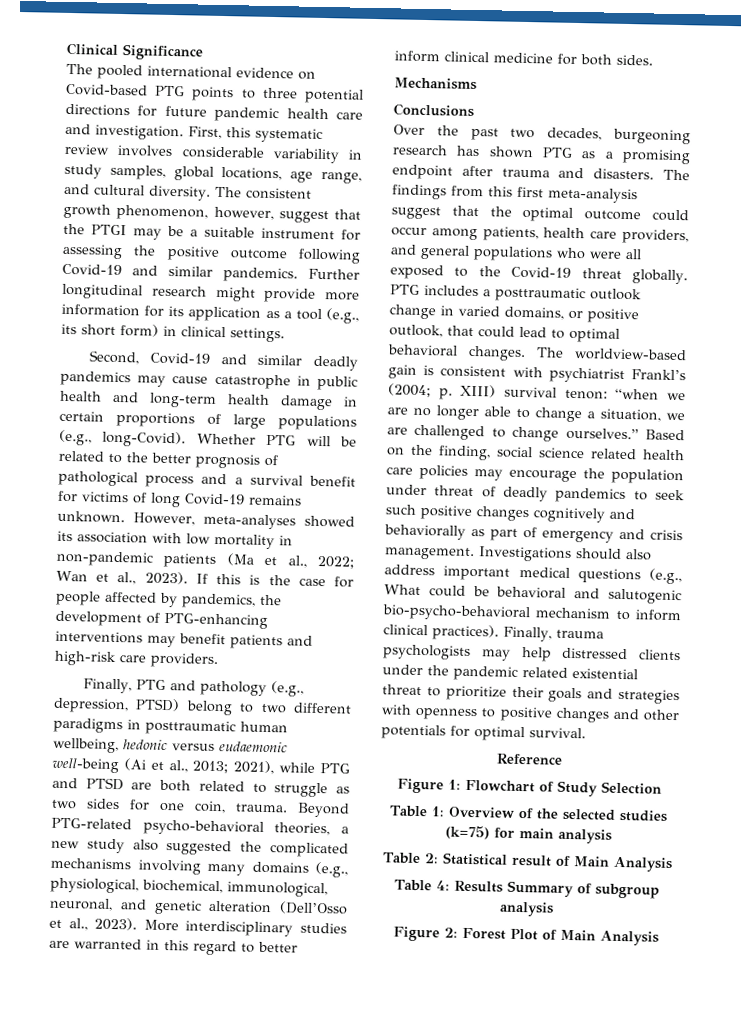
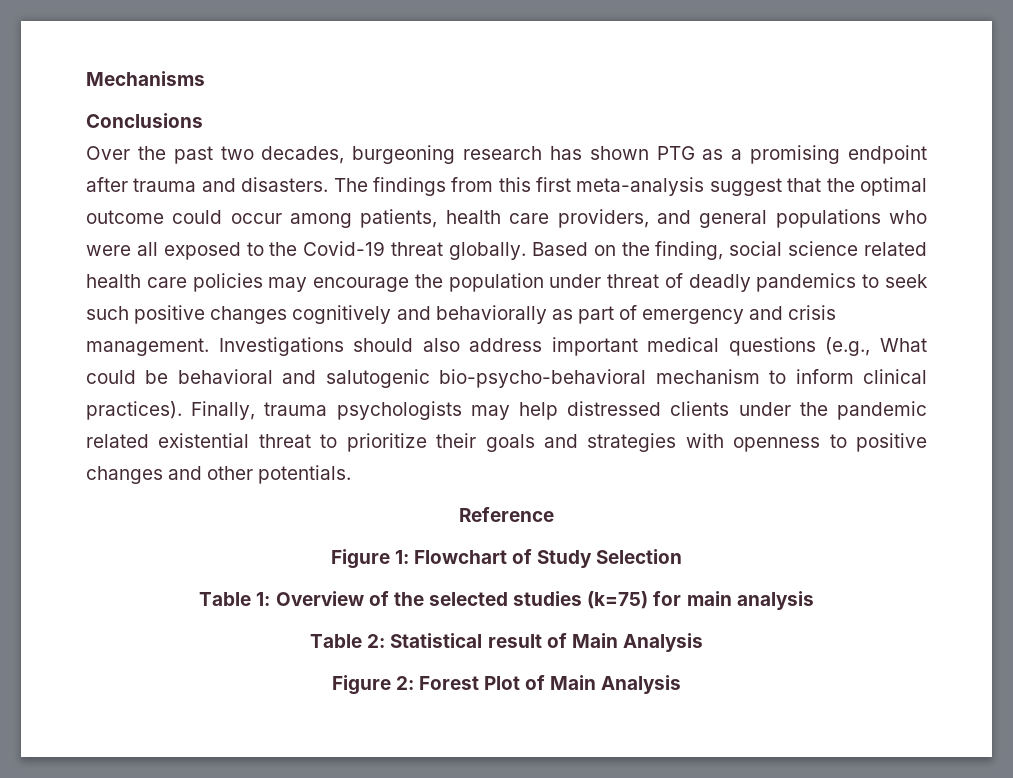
- Clinical Significance
- The pooled international evidence on Covid-based PTG points to three potential directions for future pandemic health care and investigation. First, this systematic review involves considerable variability in study samples, global locations, age range, and cultural diversity. The consistent growth phenomenon, however, suggest that the PTGI may be a suitable instrument for assessing the positive outcome following Covid-19 and similar pandemics. Further longitudinal research might provide more information for its application as a tool (e.g., its short form) in clinical settings.
- Second, Covid-19 and similar deadly pandemics may cause catastrophe in public health and long-term health damage in certain proportions of large populations (e.g., long-Covid). Whether PTG will be related to the better prognosis of pathological process and a survival benefit for victims of long Covid-19 remains unknown. However, meta-analyses showed its association with low mortality in non-pandemic patients (Ma et al., 2022; Wan et al., 2023). If this is the case for people affected by pandemics, the development of PTG-enhancing interventions may benefit patients and high-risk care providers.
- Finally, PTG and pathology (e.g., depression, PTSD) belong to two different paradigms in posttraumatic human wellbeing, hedonic versus eudaemonic well-being (Ai et al., 2013; 2021), while PTG and PTSD are both related to struggle as two sides for one coin, trauma. Beyond PTG-related psycho-behavioral theories, a new study also suggested the complicated mechanisms involving many domains (e.g., physiological, biochemical, immunological, neuronal, and genetic alteration (Dell’Osso et al., 2023). More interdisciplinary studies are warranted in this regard to better inform clinical medicine for both sides.
- PTG includes a posttraumatic outlook change in varied domains, or positive outlook, that could lead to optimal behavioral changes. The worldview-based gain is consistent with psychiatrist Frankl’s (2004; p. XIII) survival tenon: “when we are no longer able to change a situation, we are challenged to change ourselves.”
- Finally, trauma psychologists may help distressed clients under the pandemic related existential threat to prioritize their goals and strategies with openness to positive changes and other potentials for optimal survival.
+ Finally, trauma psychologists may help distressed clients under the pandemic related existential threat to prioritize their goals and strategies with openness to positive changes and other potentials.
- Table 4: Results Summary of subgroup analysis

